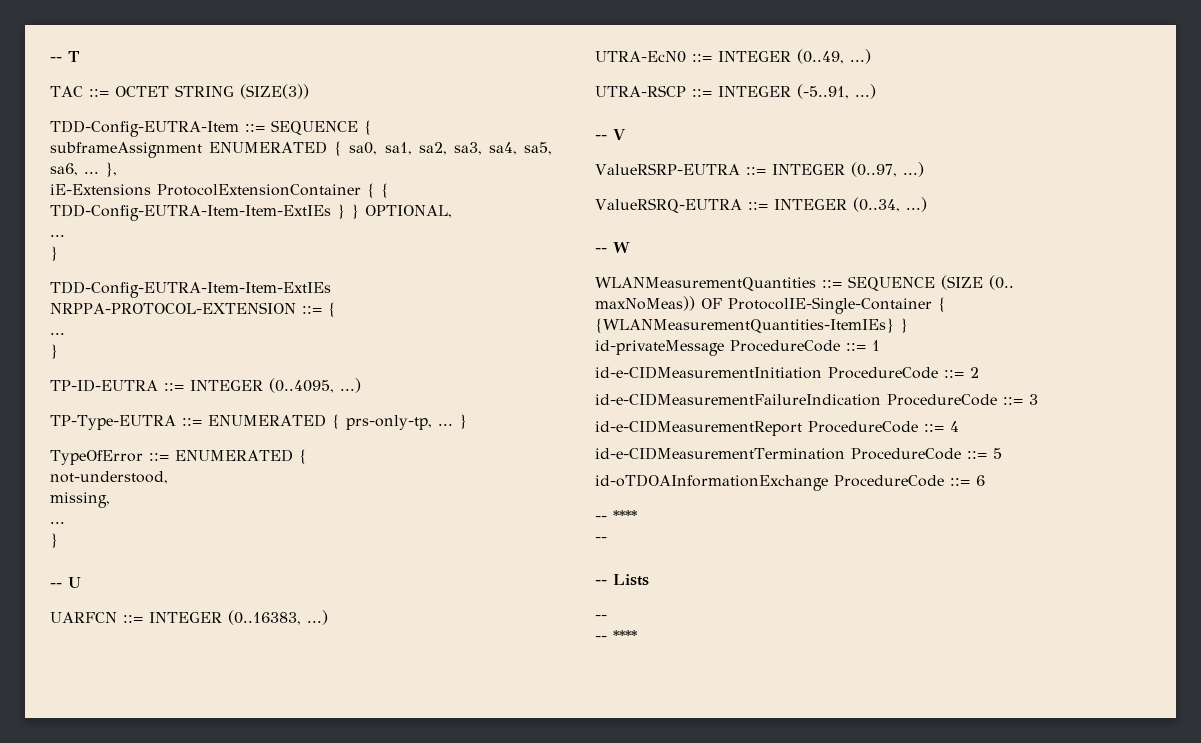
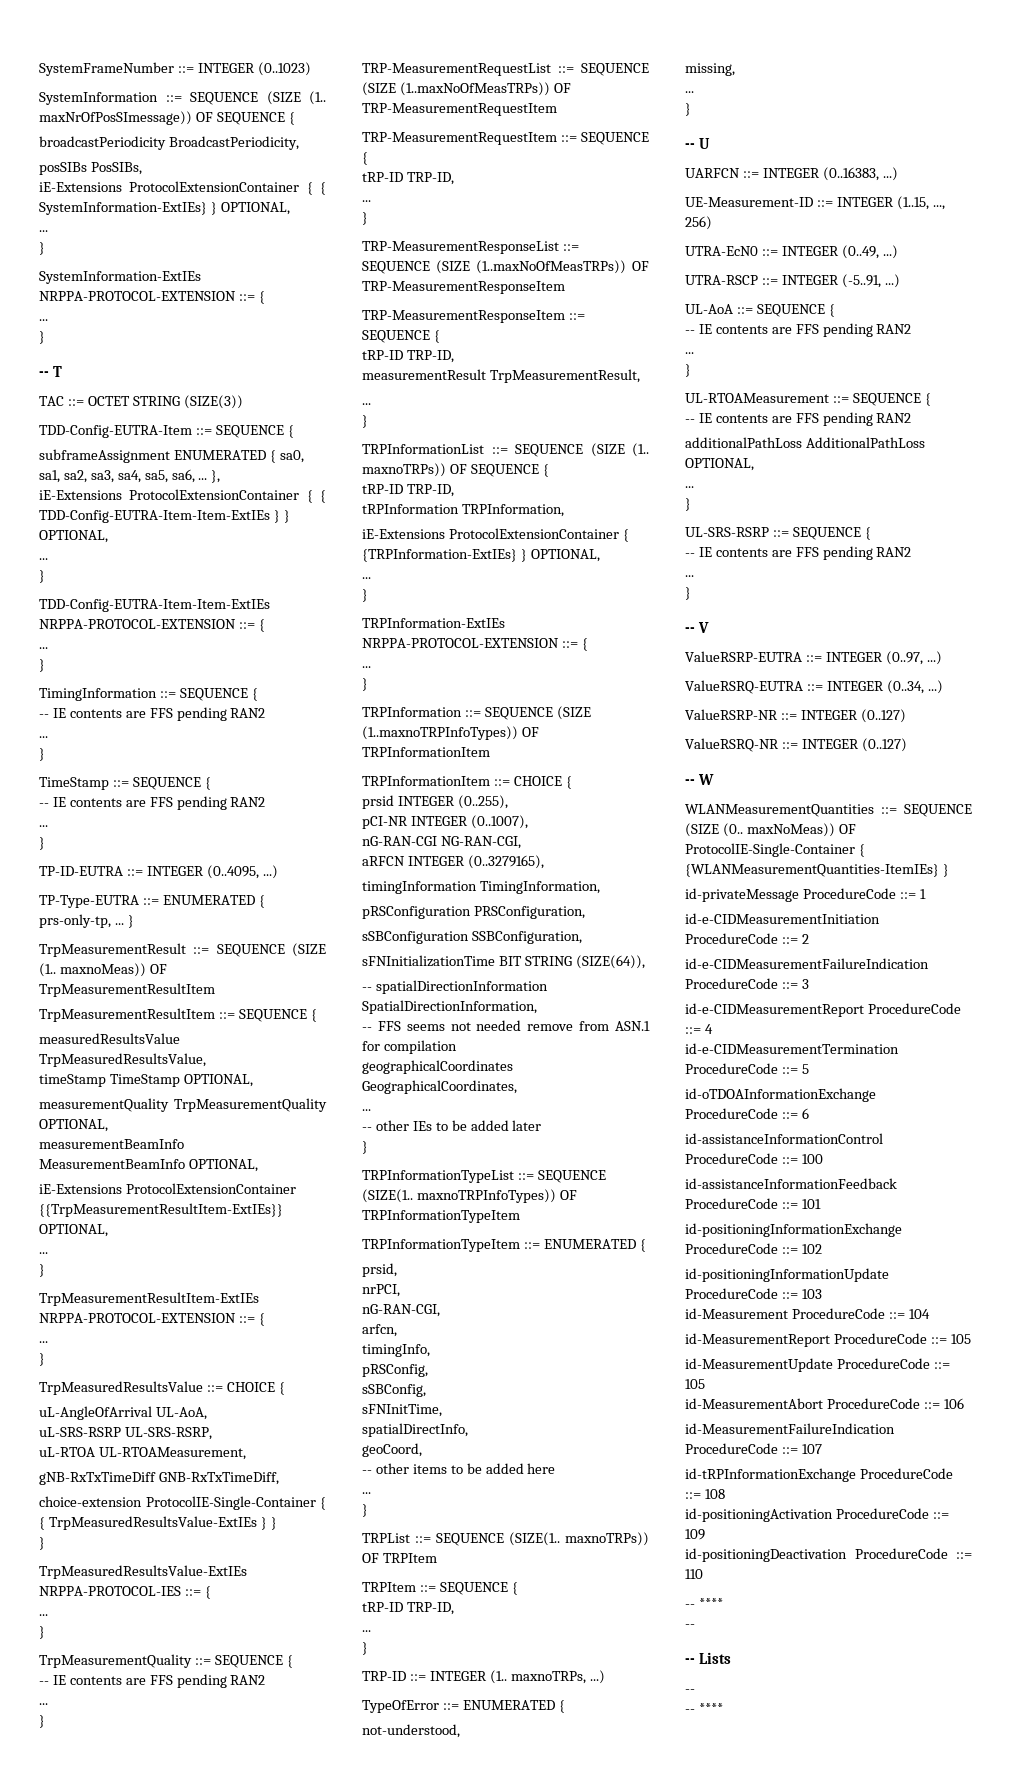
+ SystemFrameNumber ::= INTEGER (0..1023)
+ SystemInformation ::= SEQUENCE (SIZE (1.. maxNrOfPosSImessage)) OF SEQUENCE {
+ broadcastPeriodicity BroadcastPeriodicity,
+ posSIBs PosSIBs,
+ iE-Extensions ProtocolExtensionContainer { { SystemInformation-ExtIEs} } OPTIONAL,
+ ...
+ }
+ SystemInformation-ExtIEs NRPPA-PROTOCOL-EXTENSION ::= {
+ ...
+ }
+ TimingInformation ::= SEQUENCE {
+ -- IE contents are FFS pending RAN2
+ ...
+ }
+ TimeStamp ::= SEQUENCE {
+ -- IE contents are FFS pending RAN2
+ ...
+ }
+ TrpMeasurementResult ::= SEQUENCE (SIZE (1.. maxnoMeas)) OF TrpMeasurementResultItem
+ TrpMeasurementResultItem ::= SEQUENCE {
+ measuredResultsValue TrpMeasuredResultsValue,
+ timeStamp TimeStamp OPTIONAL,
+ measurementQuality TrpMeasurementQuality OPTIONAL,
+ measurementBeamInfo MeasurementBeamInfo OPTIONAL,
+ iE-Extensions ProtocolExtensionContainer {{TrpMeasurementResultItem-ExtIEs}} OPTIONAL,
+ ...
+ }
+ TrpMeasurementResultItem-ExtIEs NRPPA-PROTOCOL-EXTENSION ::= {
+ ...
+ }
+ TrpMeasuredResultsValue ::= CHOICE {
+ uL-AngleOfArrival UL-AoA,
+ uL-SRS-RSRP UL-SRS-RSRP,
+ uL-RTOA UL-RTOAMeasurement,
+ gNB-RxTxTimeDiff GNB-RxTxTimeDiff,
+ choice-extension ProtocolIE-Single-Container { { TrpMeasuredResultsValue-ExtIEs } }
+ }
+ TrpMeasuredResultsValue-ExtIEs NRPPA-PROTOCOL-IES ::= {
+ ...
+ }
+ TrpMeasurementQuality ::= SEQUENCE {
+ -- IE contents are FFS pending RAN2
+ ...
+ }
+ TRP-MeasurementRequestList ::= SEQUENCE (SIZE (1..maxNoOfMeasTRPs)) OF TRP-MeasurementRequestItem
+ TRP-MeasurementRequestItem ::= SEQUENCE {
+ tRP-ID TRP-ID,
+ ...
+ }
+ TRP-MeasurementResponseList ::= SEQUENCE (SIZE (1..maxNoOfMeasTRPs)) OF TRP-MeasurementResponseItem
+ TRP-MeasurementResponseItem ::= SEQUENCE {
+ tRP-ID TRP-ID,
+ measurementResult TrpMeasurementResult,
+ ...
+ }
+ TRPInformationList ::= SEQUENCE (SIZE (1.. maxnoTRPs)) OF SEQUENCE {
+ tRP-ID TRP-ID,
+ tRPInformation TRPInformation,
+ iE-Extensions ProtocolExtensionContainer { {TRPInformation-ExtIEs} } OPTIONAL,
+ ...
+ }
+ TRPInformation-ExtIEs NRPPA-PROTOCOL-EXTENSION ::= {
+ ...
+ }
+ TRPInformation ::= SEQUENCE (SIZE (1..maxnoTRPInfoTypes)) OF TRPInformationItem
+ TRPInformationItem ::= CHOICE {
+ prsid INTEGER (0..255),
+ pCI-NR INTEGER (0..1007),
+ nG-RAN-CGI NG-RAN-CGI,
+ aRFCN INTEGER (0..3279165),
+ timingInformation TimingInformation,
+ pRSConfiguration PRSConfiguration,
+ sSBConfiguration SSBConfiguration,
+ sFNInitializationTime BIT STRING (SIZE(64)),
+ -- spatialDirectionInformation SpatialDirectionInformation,
+ -- FFS seems not needed remove from ASN.1 for compilation
+ geographicalCoordinates GeographicalCoordinates,
+ ...
+ -- other IEs to be added later
+ }
+ TRPInformationTypeList ::= SEQUENCE (SIZE(1.. maxnoTRPInfoTypes)) OF TRPInformationTypeItem
+ TRPInformationTypeItem ::= ENUMERATED {
+ prsid,
+ nrPCI,
+ nG-RAN-CGI,
+ arfcn,
+ timingInfo,
+ pRSConfig,
+ sSBConfig,
+ sFNInitTime,
+ spatialDirectInfo,
+ geoCoord,
+ -- other items to be added here
+ ...
+ }
+ TRPList ::= SEQUENCE (SIZE(1.. maxnoTRPs)) OF TRPItem
+ TRPItem ::= SEQUENCE {
+ tRP-ID TRP-ID,
+ ...
+ }
+ TRP-ID ::= INTEGER (1.. maxnoTRPs, ...)
+ UE-Measurement-ID ::= INTEGER (1..15, ..., 256)
+ UL-AoA ::= SEQUENCE {
+ -- IE contents are FFS pending RAN2
+ ...
+ }
+ UL-RTOAMeasurement ::= SEQUENCE {
+ -- IE contents are FFS pending RAN2
+ additionalPathLoss AdditionalPathLoss OPTIONAL,
+ ...
+ }
+ UL-SRS-RSRP ::= SEQUENCE {
+ -- IE contents are FFS pending RAN2
+ ...
+ }
+ ValueRSRP-NR ::= INTEGER (0..127)
+ ValueRSRQ-NR ::= INTEGER (0..127)
+ id-assistanceInformationControl ProcedureCode ::= 100
+ id-assistanceInformationFeedback ProcedureCode ::= 101
+ id-positioningInformationExchange ProcedureCode ::= 102
+ id-positioningInformationUpdate ProcedureCode ::= 103
+ id-Measurement ProcedureCode ::= 104
+ id-MeasurementReport ProcedureCode ::= 105
+ id-MeasurementUpdate ProcedureCode ::= 105
+ id-MeasurementAbort ProcedureCode ::= 106
+ id-MeasurementFailureIndication ProcedureCode ::= 107
+ id-tRPInformationExchange ProcedureCode ::= 108
+ id-positioningActivation ProcedureCode ::= 109
+ id-positioningDeactivation ProcedureCode ::= 110

